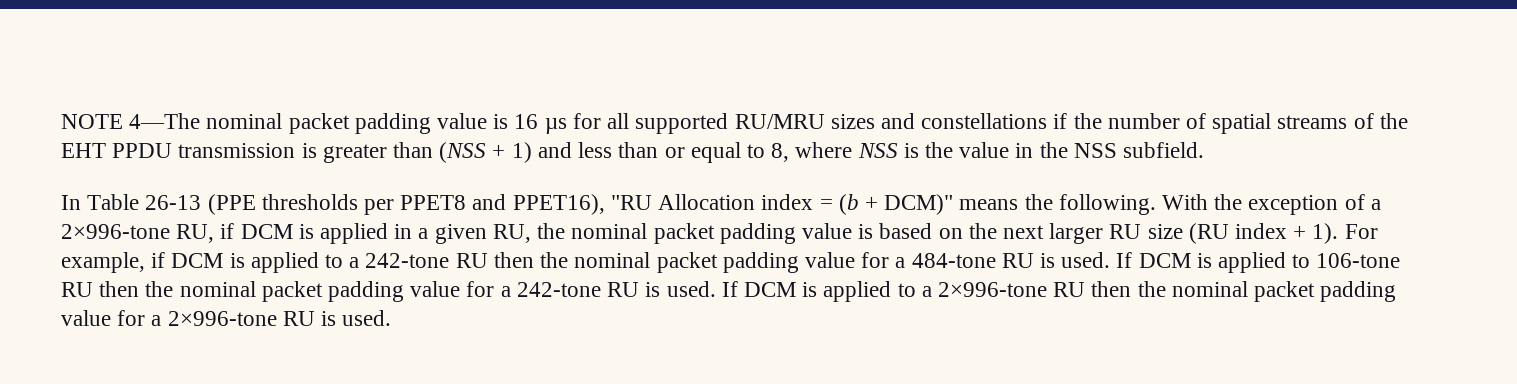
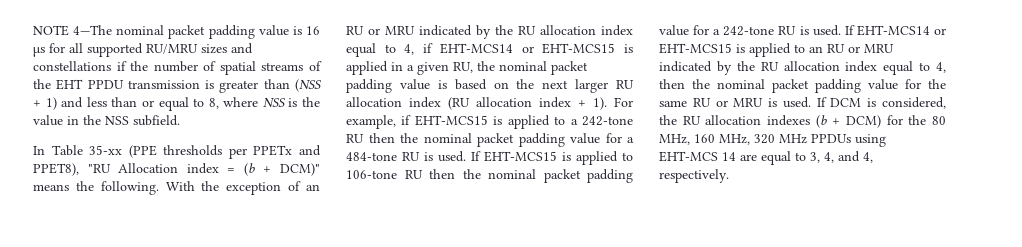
- In Table 26-13 (PPE thresholds per PPET8 and PPET16), "RU Allocation index = (b + DCM)" means the following.
+ In Table 35-xx (PPE thresholds per PPETx and PPET8), "RU Allocation index = (b + DCM)" means the following.
- With the exception of a 2×996-tone RU, if DCM is applied in a given RU, the nominal packet padding value is based on the next larger RU size (RU index + 1).
+ With the exception of an RU or MRU indicated by the RU allocation index equal to 4, if EHT-MCS14 or EHT-MCS15 is applied in a given RU, the nominal packet padding value is based on the next larger RU allocation index (RU allocation index + 1).
- For example, if DCM is applied to a 242-tone RU then the nominal packet padding value for a 484-tone RU is used.
+ For example, if EHT-MCS15 is applied to a 242-tone RU then the nominal packet padding value for a 484-tone RU is used.
- If DCM is applied to 106-tone RU then the nominal packet padding value for a 242-tone RU is used.
+ If EHT-MCS15 is applied to 106-tone RU then the nominal packet padding value for a 242-tone RU is used.
- If DCM is applied to a 2×996-tone RU then the nominal packet padding value for a 2×996-tone RU is used.
+ If EHT-MCS14 or EHT-MCS15 is applied to an RU or MRU indicated by the RU allocation index equal to 4, then the nominal packet padding value for the same RU or MRU is used. If DCM is considered, the RU allocation indexes (b + DCM) for the 80 MHz, 160 MHz, 320 MHz PPDUs using EHT-MCS 14 are equal to 3, 4, and 4, respectively.

